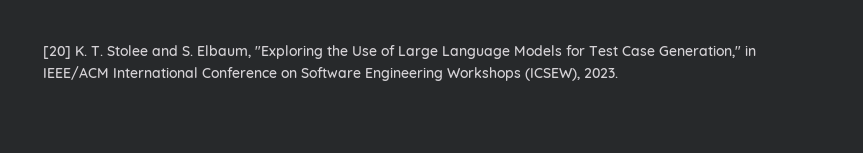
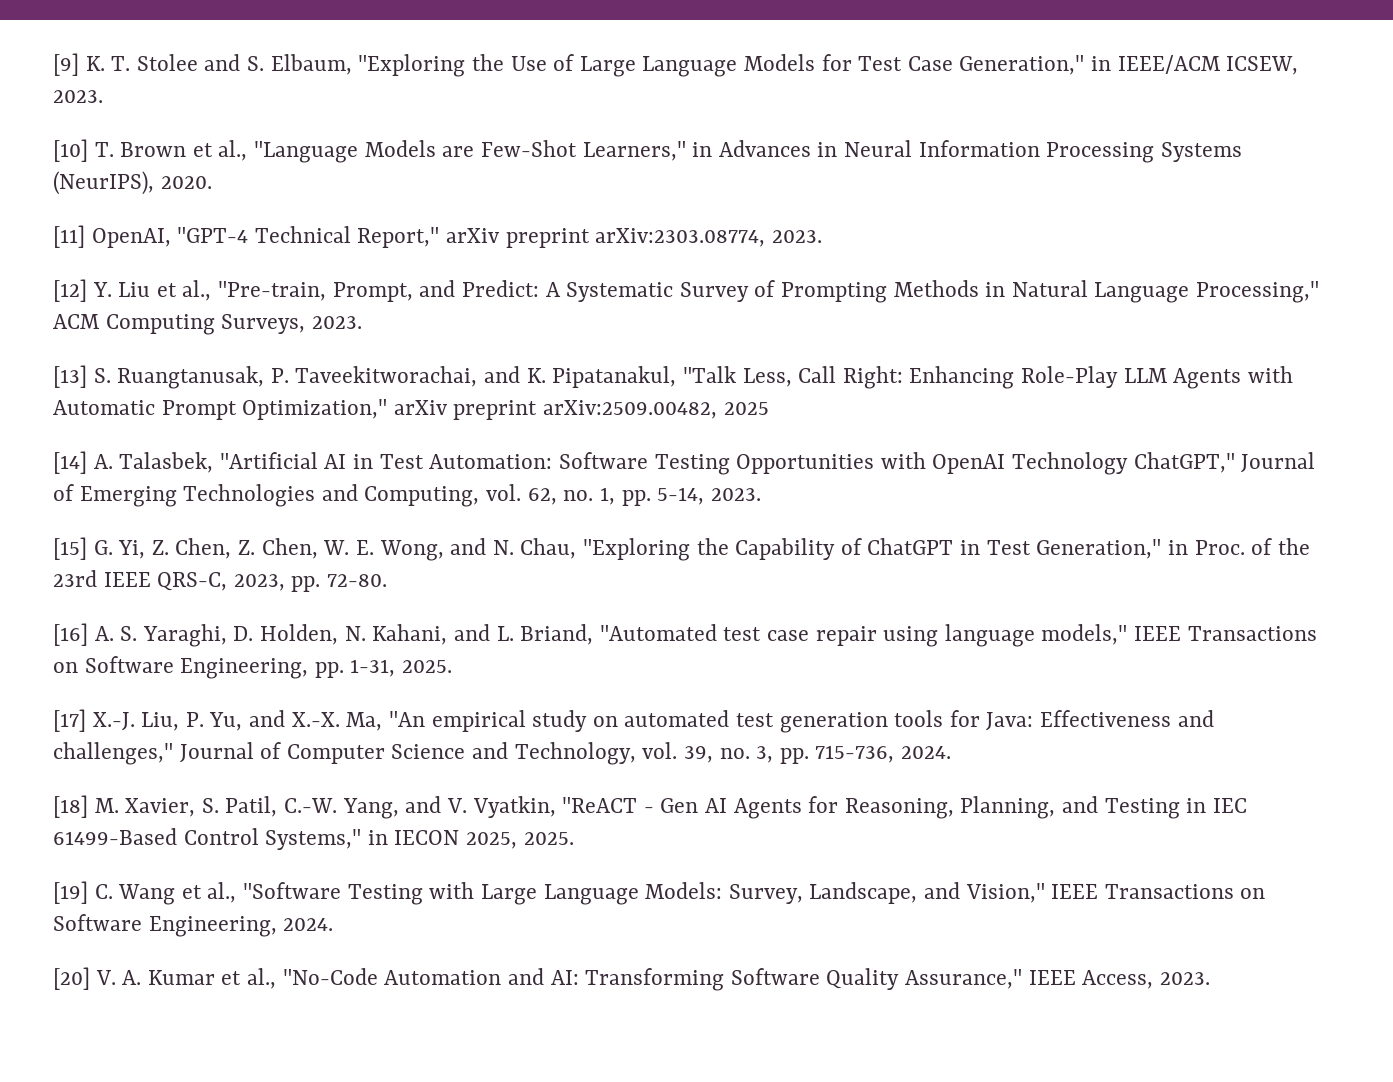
- [20] K. T. Stolee and S. Elbaum, "Exploring the Use of Large Language Models for Test Case Generation," in IEEE/ACM International Conference on Software Engineering Workshops (ICSEW), 2023.
+ [9] K. T. Stolee and S. Elbaum, "Exploring the Use of Large Language Models for Test Case Generation," in IEEE/ACM ICSEW, 2023.
+ [10] T. Brown et al., "Language Models are Few-Shot Learners," in Advances in Neural Information Processing Systems (NeurIPS), 2020.
+ [11] OpenAI, "GPT-4 Technical Report," arXiv preprint arXiv:2303.08774, 2023.
+ [12] Y. Liu et al., "Pre-train, Prompt, and Predict: A Systematic Survey of Prompting Methods in Natural Language Processing," ACM Computing Surveys, 2023.
+ [13] S. Ruangtanusak, P. Taveekitworachai, and K. Pipatanakul, "Talk Less, Call Right: Enhancing Role-Play LLM Agents with Automatic Prompt Optimization," arXiv preprint arXiv:2509.00482, 2025
+ [14] A. Talasbek, "Artificial AI in Test Automation: Software Testing Opportunities with OpenAI Technology ChatGPT," Journal of Emerging Technologies and Computing, vol. 62, no. 1, pp. 5-14, 2023.
+ [15] G. Yi, Z. Chen, Z. Chen, W. E. Wong, and N. Chau, "Exploring the Capability of ChatGPT in Test Generation," in Proc. of the 23rd IEEE QRS-C, 2023, pp. 72-80.
+ [16] A. S. Yaraghi, D. Holden, N. Kahani, and L. Briand, "Automated test case repair using language models," IEEE Transactions on Software Engineering, pp. 1-31, 2025.
+ [17] X.-J. Liu, P. Yu, and X.-X. Ma, "An empirical study on automated test generation tools for Java: Effectiveness and challenges," Journal of Computer Science and Technology, vol. 39, no. 3, pp. 715-736, 2024.
+ [18] M. Xavier, S. Patil, C.-W. Yang, and V. Vyatkin, "ReACT - Gen AI Agents for Reasoning, Planning, and Testing in IEC 61499-Based Control Systems," in IECON 2025, 2025.
+ [19] C. Wang et al., "Software Testing with Large Language Models: Survey, Landscape, and Vision," IEEE Transactions on Software Engineering, 2024.
+ [20] V. A. Kumar et al., "No-Code Automation and AI: Transforming Software Quality Assurance," IEEE Access, 2023.

